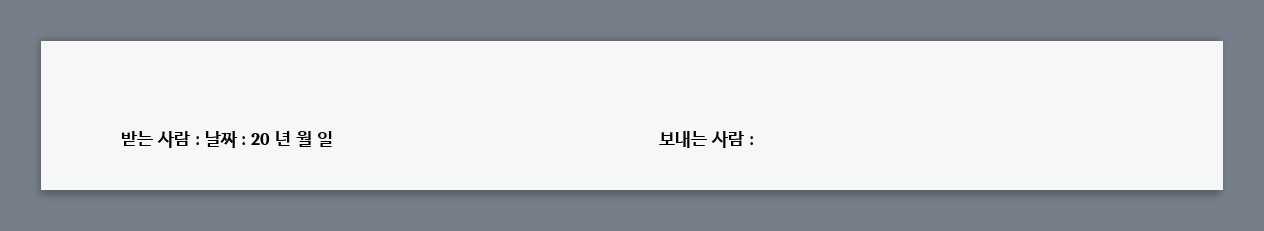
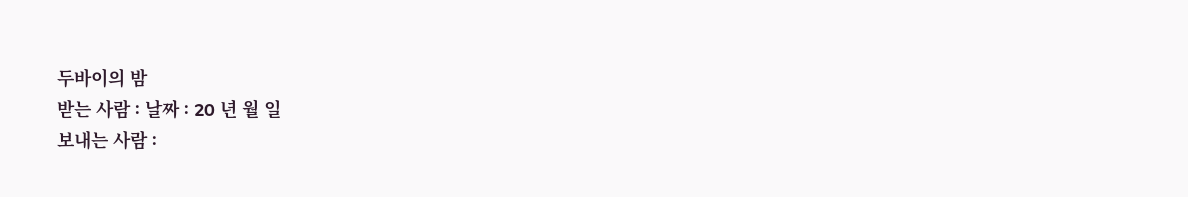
+ 두바이의 밤

